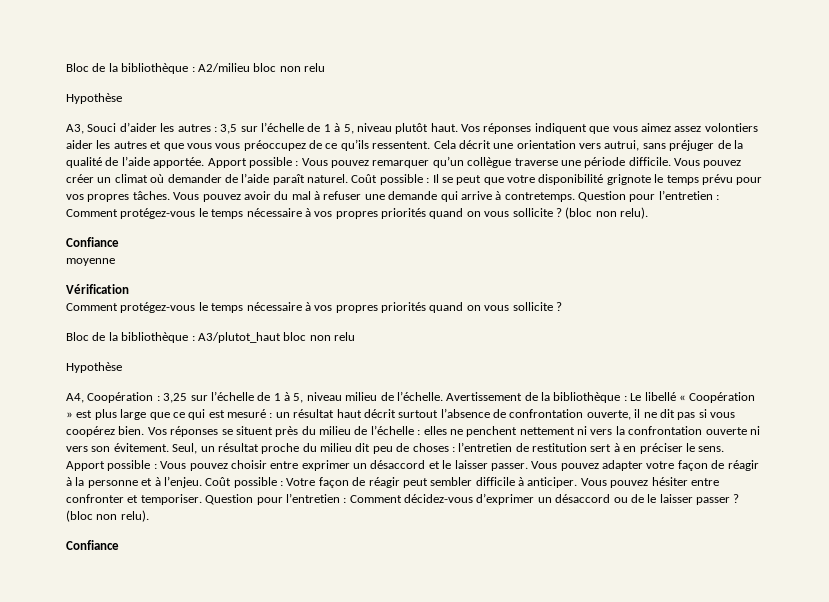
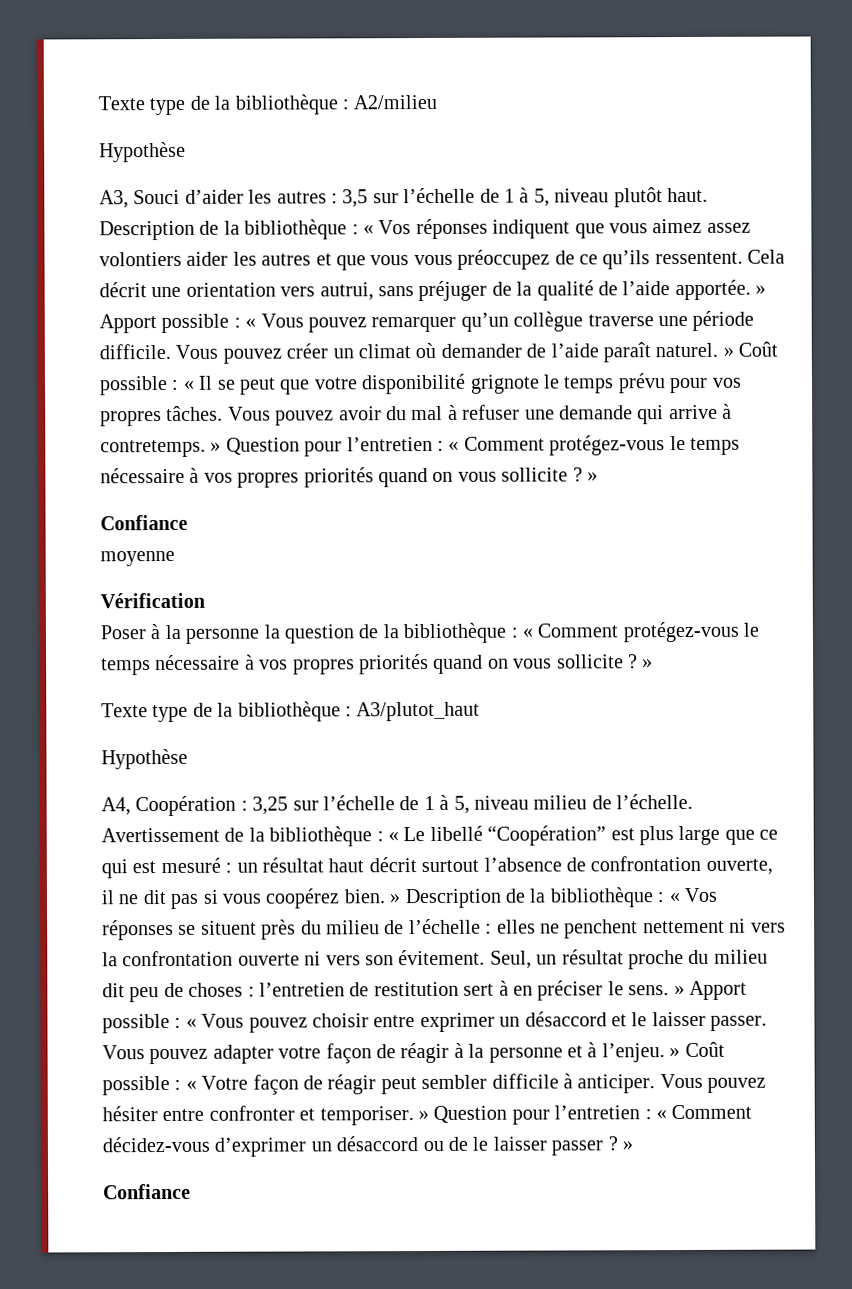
- Bloc de la bibliothèque : A2/milieu bloc non relu
+ Texte type de la bibliothèque : A2/milieu
- Vos réponses indiquent que vous aimez assez volontiers aider les autres et que vous vous préoccupez de ce qu’ils ressentent.
+ Description de la bibliothèque : « Vos réponses indiquent que vous aimez assez volontiers aider les autres et que vous vous préoccupez de ce qu’ils ressentent.
- Cela décrit une orientation vers autrui, sans préjuger de la qualité de l’aide apportée. Apport possible : Vous pouvez remarquer qu’un collègue traverse une période difficile.
+ Cela décrit une orientation vers autrui, sans préjuger de la qualité de l’aide apportée. » Apport possible : « Vous pouvez remarquer qu’un collègue traverse une période difficile.
- Vous pouvez créer un climat où demander de l’aide paraît naturel. Coût possible : Il se peut que votre disponibilité grignote le temps prévu pour vos propres tâches.
+ Vous pouvez créer un climat où demander de l’aide paraît naturel. » Coût possible : « Il se peut que votre disponibilité grignote le temps prévu pour vos propres tâches.
- Vous pouvez avoir du mal à refuser une demande qui arrive à contretemps. Question pour l’entretien : Comment protégez-vous le temps nécessaire à vos propres priorités quand on vous sollicite ? (bloc non relu).
+ Vous pouvez avoir du mal à refuser une demande qui arrive à contretemps. » Question pour l’entretien : « Comment protégez-vous le temps nécessaire à vos propres priorités quand on vous sollicite ? »
  Vérification
- Comment protégez-vous le temps nécessaire à vos propres priorités quand on vous sollicite ?
- Bloc de la bibliothèque : A3/plutot_haut bloc non relu
+ Poser à la personne la question de la bibliothèque : « Comment protégez-vous le temps nécessaire à vos propres priorités quand on vous sollicite ? »
+ Texte type de la bibliothèque : A3/plutot_haut
- Avertissement de la bibliothèque : Le libellé « Coopération » est plus large que ce qui est mesuré : un résultat haut décrit surtout l’absence de confrontation ouverte, il ne dit pas si vous coopérez bien. Vos réponses se situent près du milieu de l’échelle : elles ne penchent nettement ni vers la confrontation ouverte ni vers son évitement.
+ Avertissement de la bibliothèque : « Le libellé “Coopération” est plus large que ce qui est mesuré : un résultat haut décrit surtout l’absence de confrontation ouverte, il ne dit pas si vous coopérez bien. » Description de la bibliothèque : « Vos réponses se situent près du milieu de l’échelle : elles ne penchent nettement ni vers la confrontation ouverte ni vers son évitement.
- Seul, un résultat proche du milieu dit peu de choses : l’entretien de restitution sert à en préciser le sens. Apport possible : Vous pouvez choisir entre exprimer un désaccord et le laisser passer.
+ Seul, un résultat proche du milieu dit peu de choses : l’entretien de restitution sert à en préciser le sens. » Apport possible : « Vous pouvez choisir entre exprimer un désaccord et le laisser passer.
- Vous pouvez adapter votre façon de réagir à la personne et à l’enjeu. Coût possible : Votre façon de réagir peut sembler difficile à anticiper.
+ Vous pouvez adapter votre façon de réagir à la personne et à l’enjeu. » Coût possible : « Votre façon de réagir peut sembler difficile à anticiper.
- Vous pouvez hésiter entre confronter et temporiser. Question pour l’entretien : Comment décidez-vous d’exprimer un désaccord ou de le laisser passer ? (bloc non relu).
+ Vous pouvez hésiter entre confronter et temporiser. » Question pour l’entretien : « Comment décidez-vous d’exprimer un désaccord ou de le laisser passer ? »

